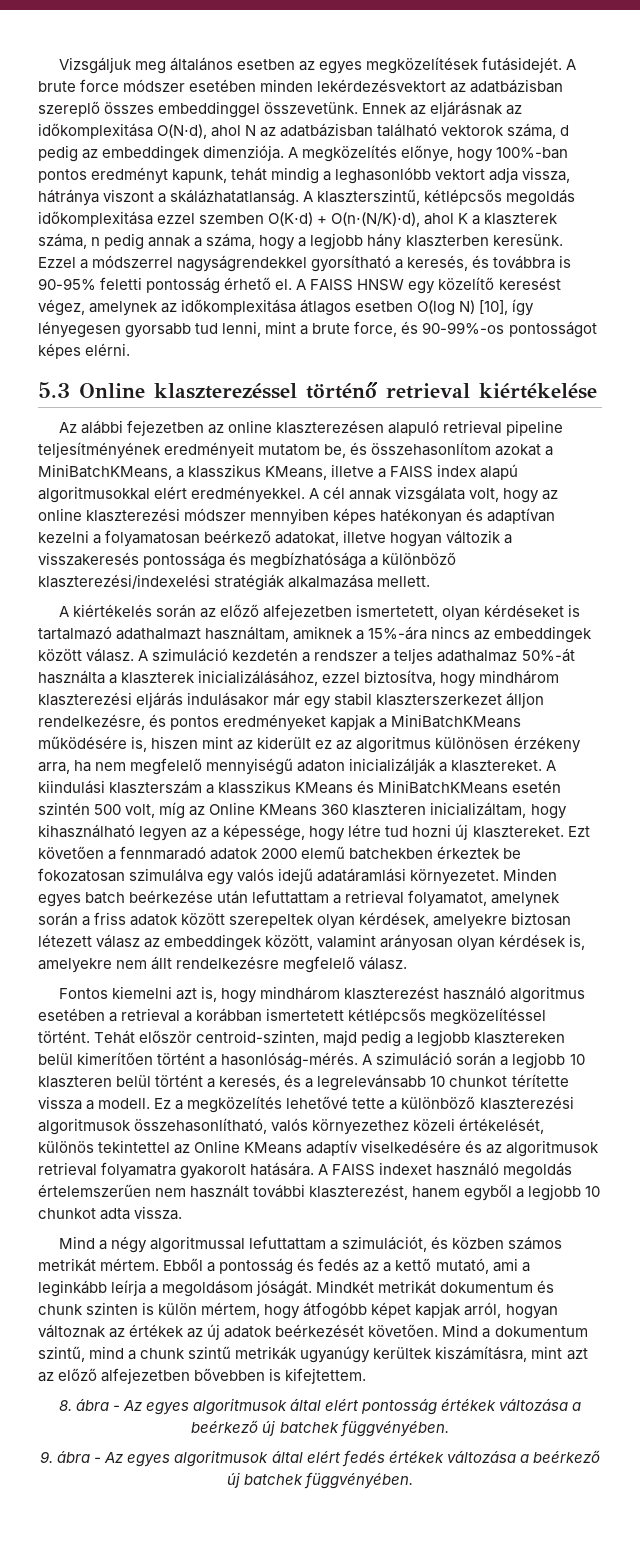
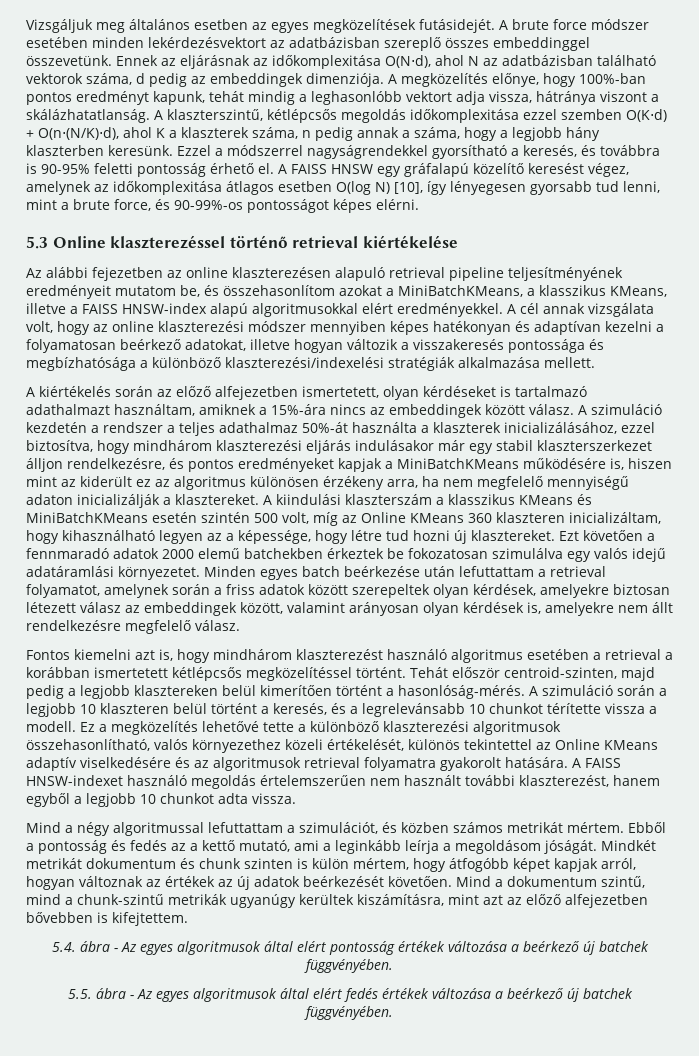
- A FAISS HNSW egy közelítő keresést végez, amelynek az időkomplexitása átlagos esetben O(log N) [10], így lényegesen gyorsabb tud lenni, mint a brute force, és 90-99%-os pontosságot képes elérni.
+ A FAISS HNSW egy gráfalapú közelítő keresést végez, amelynek az időkomplexitása átlagos esetben O(log N) [10], így lényegesen gyorsabb tud lenni, mint a brute force, és 90-99%-os pontosságot képes elérni.
- Az alábbi fejezetben az online klaszterezésen alapuló retrieval pipeline teljesítményének eredményeit mutatom be, és összehasonlítom azokat a MiniBatchKMeans, a klasszikus KMeans, illetve a FAISS index alapú algoritmusokkal elért eredményekkel.
+ Az alábbi fejezetben az online klaszterezésen alapuló retrieval pipeline teljesítményének eredményeit mutatom be, és összehasonlítom azokat a MiniBatchKMeans, a klasszikus KMeans, illetve a FAISS HNSW-index alapú algoritmusokkal elért eredményekkel.
- A FAISS indexet használó megoldás értelemszerűen nem használt további klaszterezést, hanem egyből a legjobb 10 chunkot adta vissza.
+ A FAISS HNSW-indexet használó megoldás értelemszerűen nem használt további klaszterezést, hanem egyből a legjobb 10 chunkot adta vissza.
- Mind a dokumentum szintű, mind a chunk szintű metrikák ugyanúgy kerültek kiszámításra, mint azt az előző alfejezetben bővebben is kifejtettem.
+ Mind a dokumentum szintű, mind a chunk-szintű metrikák ugyanúgy kerültek kiszámításra, mint azt az előző alfejezetben bővebben is kifejtettem.
- 8. ábra - Az egyes algoritmusok által elért pontosság értékek változása a beérkező új batchek függvényében.
+ 5.4. ábra - Az egyes algoritmusok által elért pontosság értékek változása a beérkező új batchek függvényében.
- 9. ábra - Az egyes algoritmusok által elért fedés értékek változása a beérkező új batchek függvényében.
+ 5.5. ábra - Az egyes algoritmusok által elért fedés értékek változása a beérkező új batchek függvényében.

